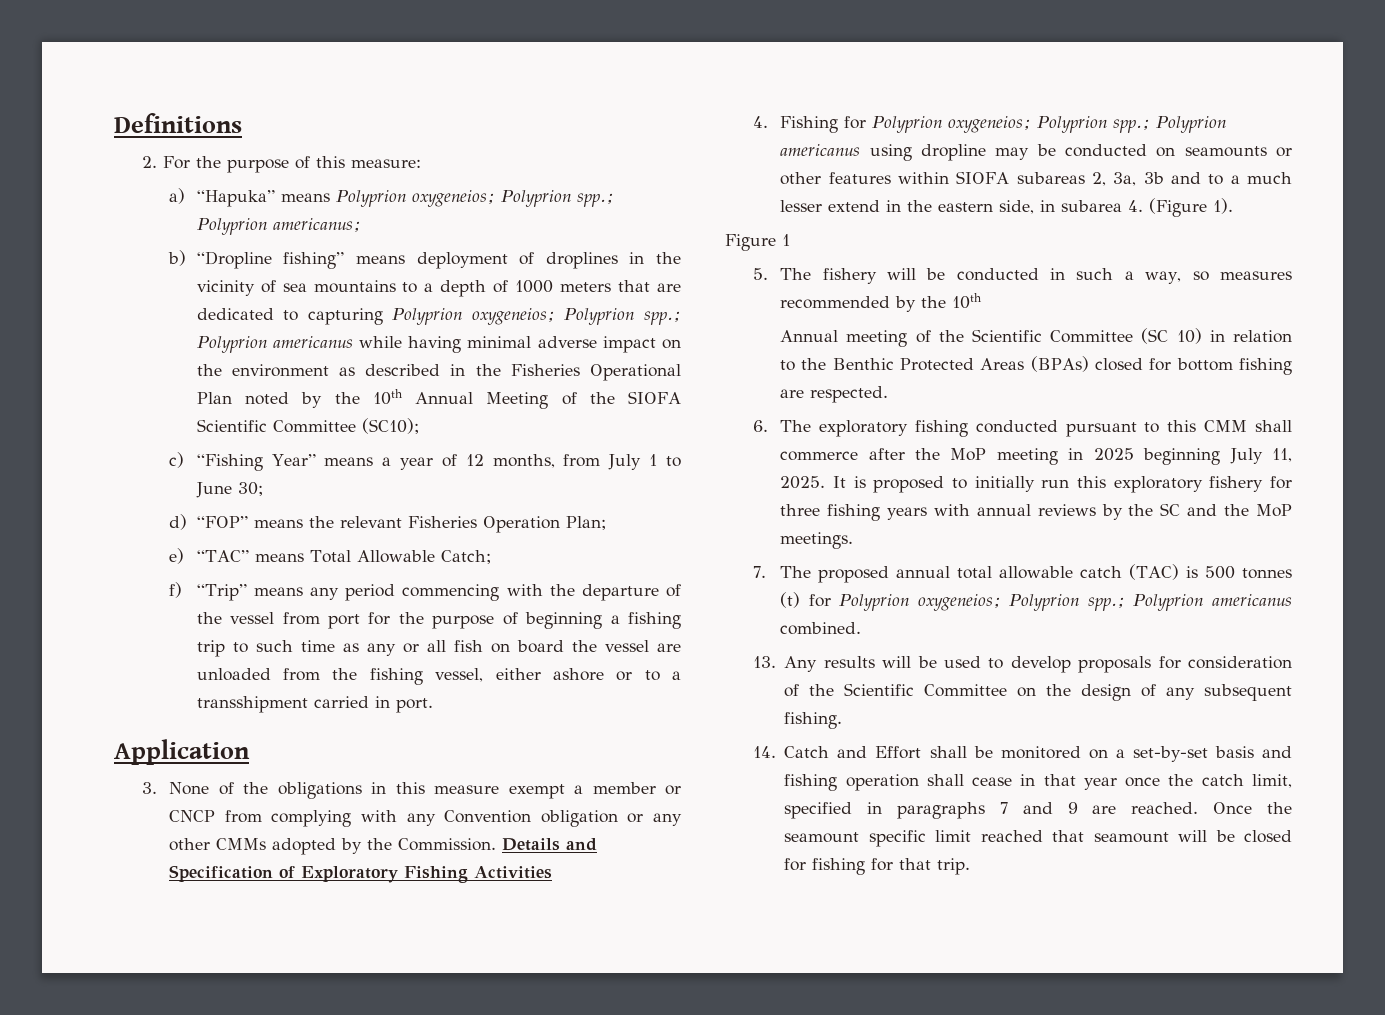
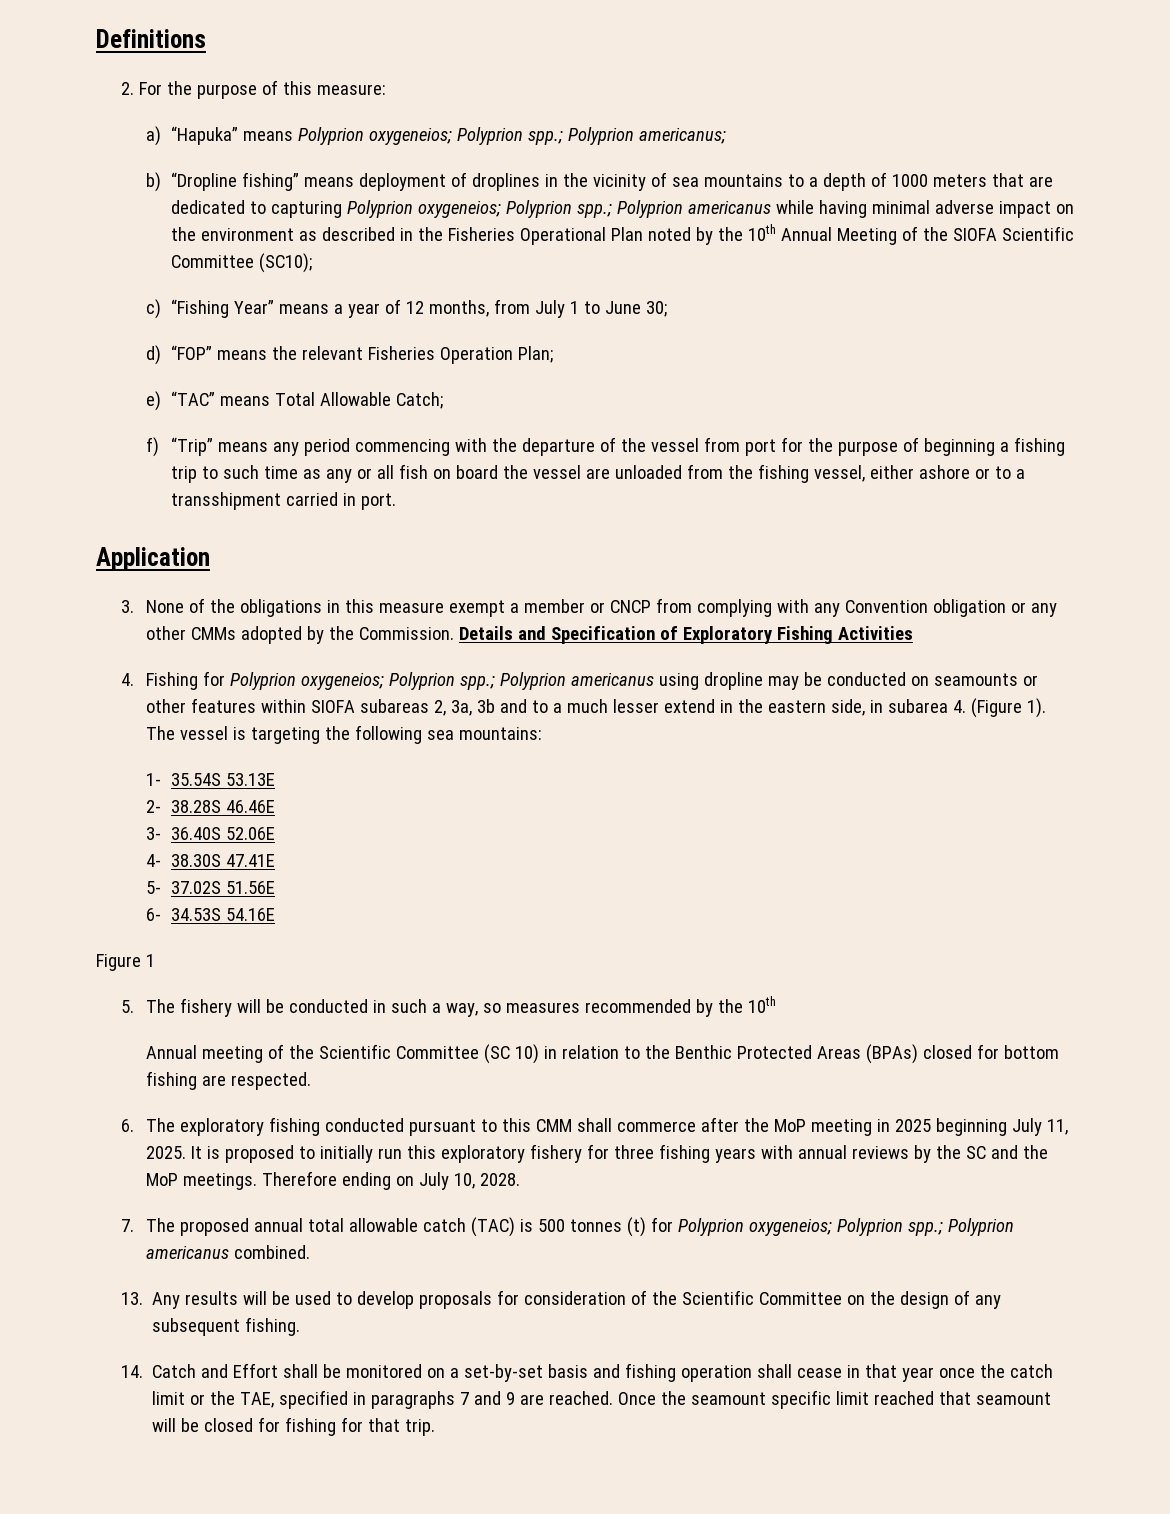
+ The vessel is targeting the following sea mountains:
+ 1- 35.54S 53.13E
+ 2- 38.28S 46.46E
+ 3- 36.40S 52.06E
+ 4- 38.30S 47.41E
+ 5- 37.02S 51.56E
+ 6- 34.53S 54.16E
+ Therefore ending on July 10, 2028.
- 14. Catch and Effort shall be monitored on a set-by-set basis and fishing operation shall cease in that year once the catch limit, specified in paragraphs 7 and 9 are reached.
+ 14. Catch and Effort shall be monitored on a set-by-set basis and fishing operation shall cease in that year once the catch limit or the TAE, specified in paragraphs 7 and 9 are reached.

